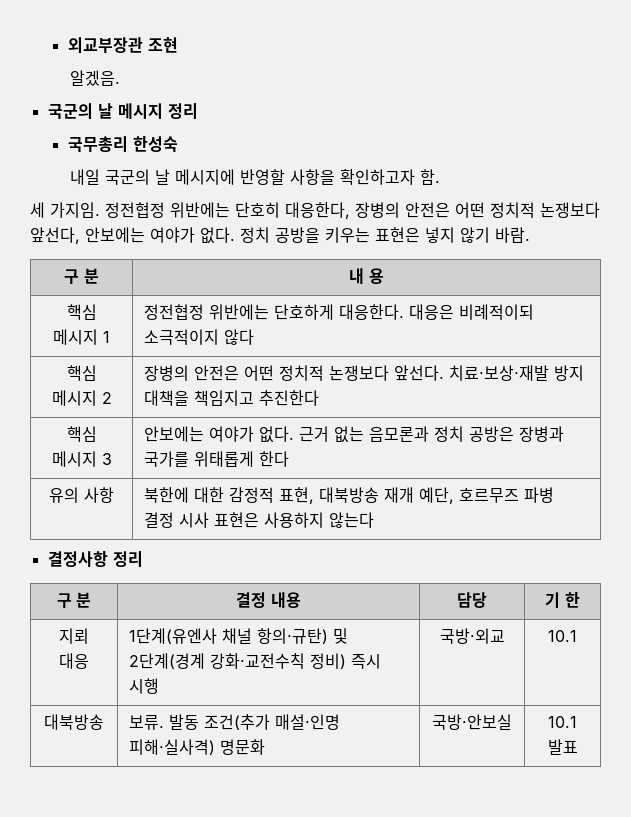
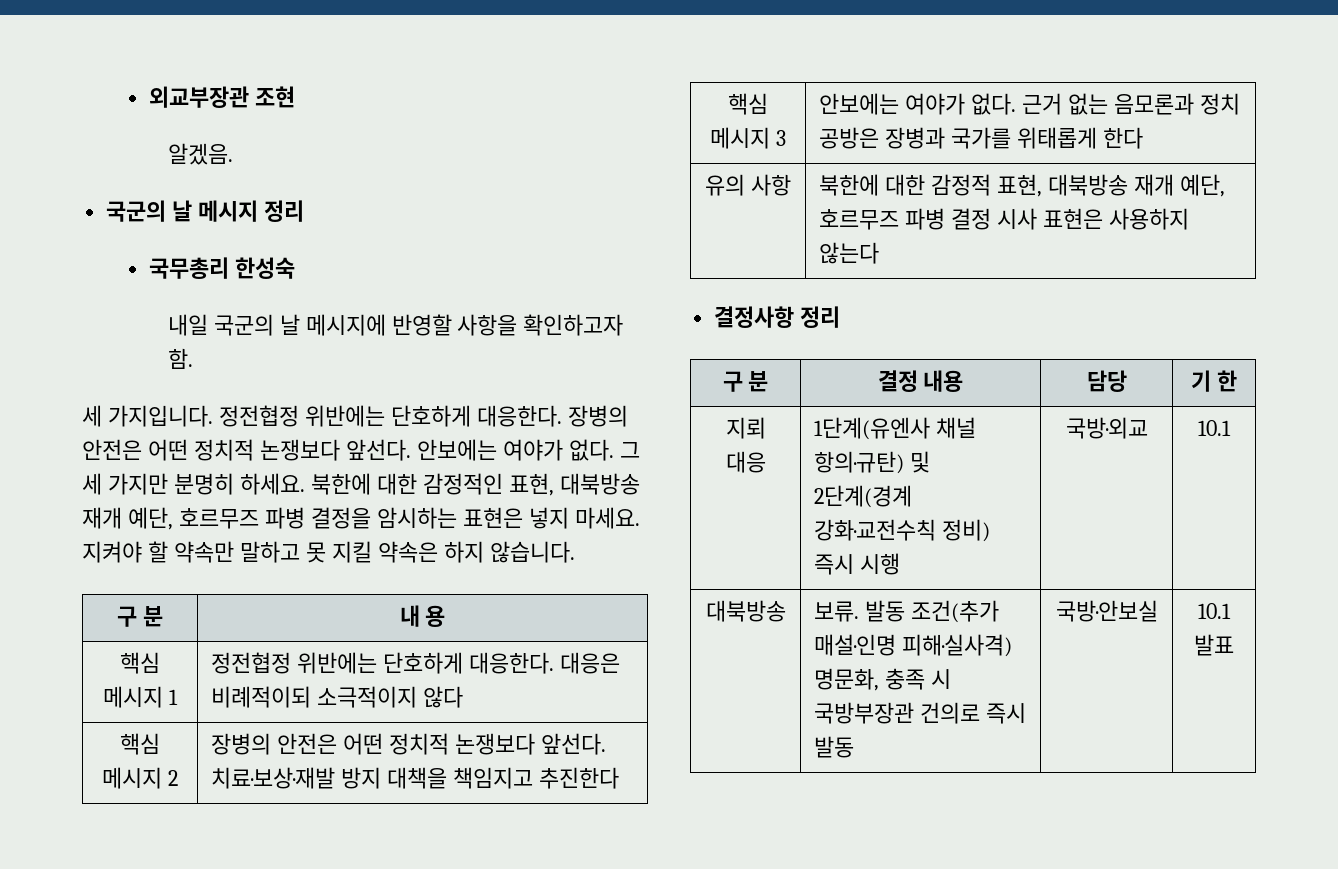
- 세 가지임. 정전협정 위반에는 단호히 대응한다, 장병의 안전은 어떤 정치적 논쟁보다 앞선다, 안보에는 여야가 없다. 정치 공방을 키우는 표현은 넣지 않기 바람.
+ 세 가지입니다. 정전협정 위반에는 단호하게 대응한다. 장병의 안전은 어떤 정치적 논쟁보다 앞선다. 안보에는 여야가 없다. 그 세 가지만 분명히 하세요. 북한에 대한 감정적인 표현, 대북방송 재개 예단, 호르무즈 파병 결정을 암시하는 표현은 넣지 마세요. 지켜야 할 약속만 말하고 못 지킬 약속은 하지 않습니다.
- 대북방송 | 보류. 발동 조건(추가 매설·인명 피해·실사격) 명문화 | 국방·안보실 | 10.1 발표
+ 대북방송 | 보류. 발동 조건(추가 매설·인명 피해·실사격) 명문화, 충족 시 국방부장관 건의로 즉시 발동 | 국방·안보실 | 10.1 발표

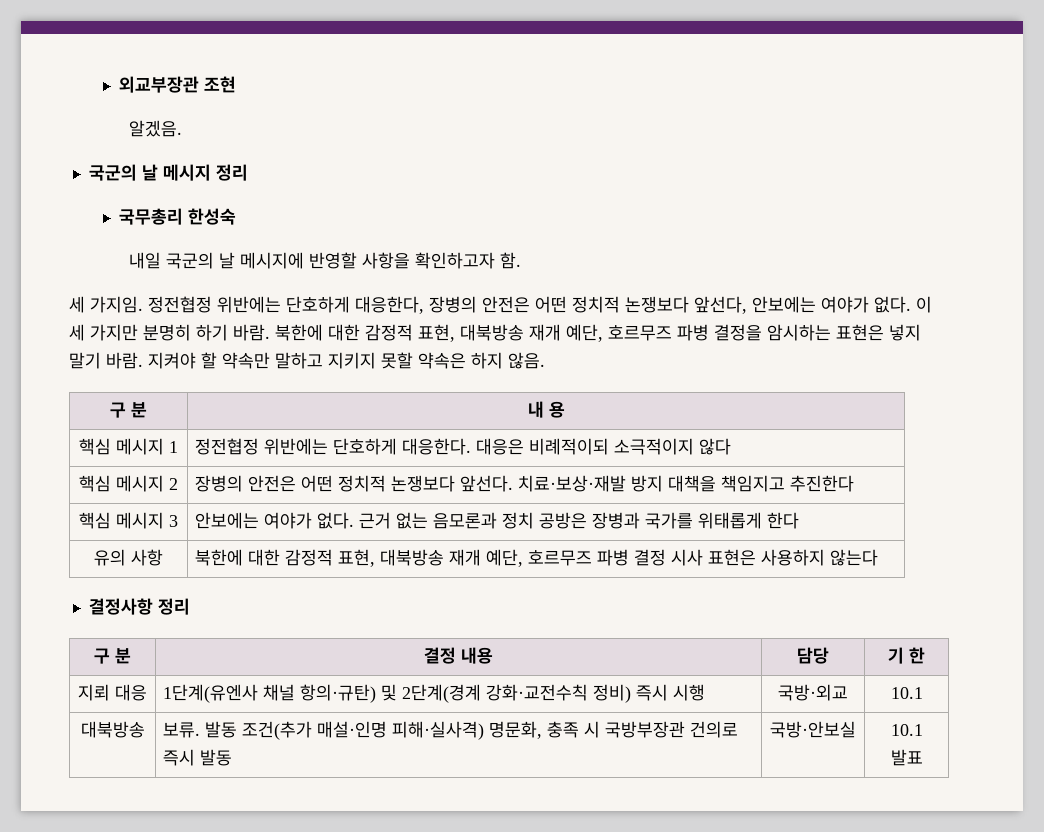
- 세 가지입니다. 정전협정 위반에는 단호하게 대응한다. 장병의 안전은 어떤 정치적 논쟁보다 앞선다. 안보에는 여야가 없다. 그 세 가지만 분명히 하세요. 북한에 대한 감정적인 표현, 대북방송 재개 예단, 호르무즈 파병 결정을 암시하는 표현은 넣지 마세요.
+ 세 가지임. 정전협정 위반에는 단호하게 대응한다, 장병의 안전은 어떤 정치적 논쟁보다 앞선다, 안보에는 여야가 없다. 이 세 가지만 분명히 하기 바람. 북한에 대한 감정적 표현, 대북방송 재개 예단, 호르무즈 파병 결정을 암시하는 표현은 넣지 말기 바람.
- 지켜야 할 약속만 말하고 못 지킬 약속은 하지 않습니다.
+ 지켜야 할 약속만 말하고 지키지 못할 약속은 하지 않음.

